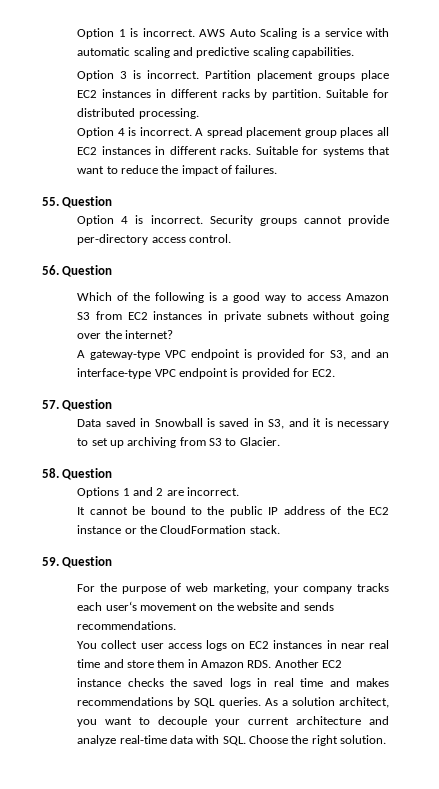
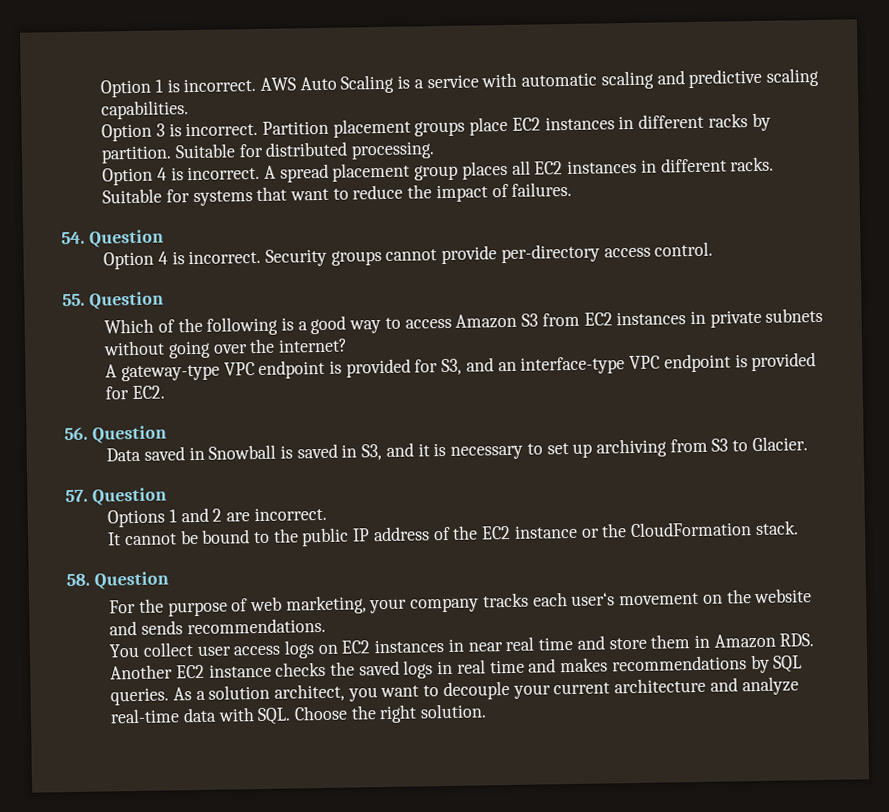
- 55. Question
+ 54. Question
- 56. Question
+ 55. Question
- 57. Question
+ 56. Question
- 58. Question
+ 57. Question
- 59. Question
+ 58. Question

